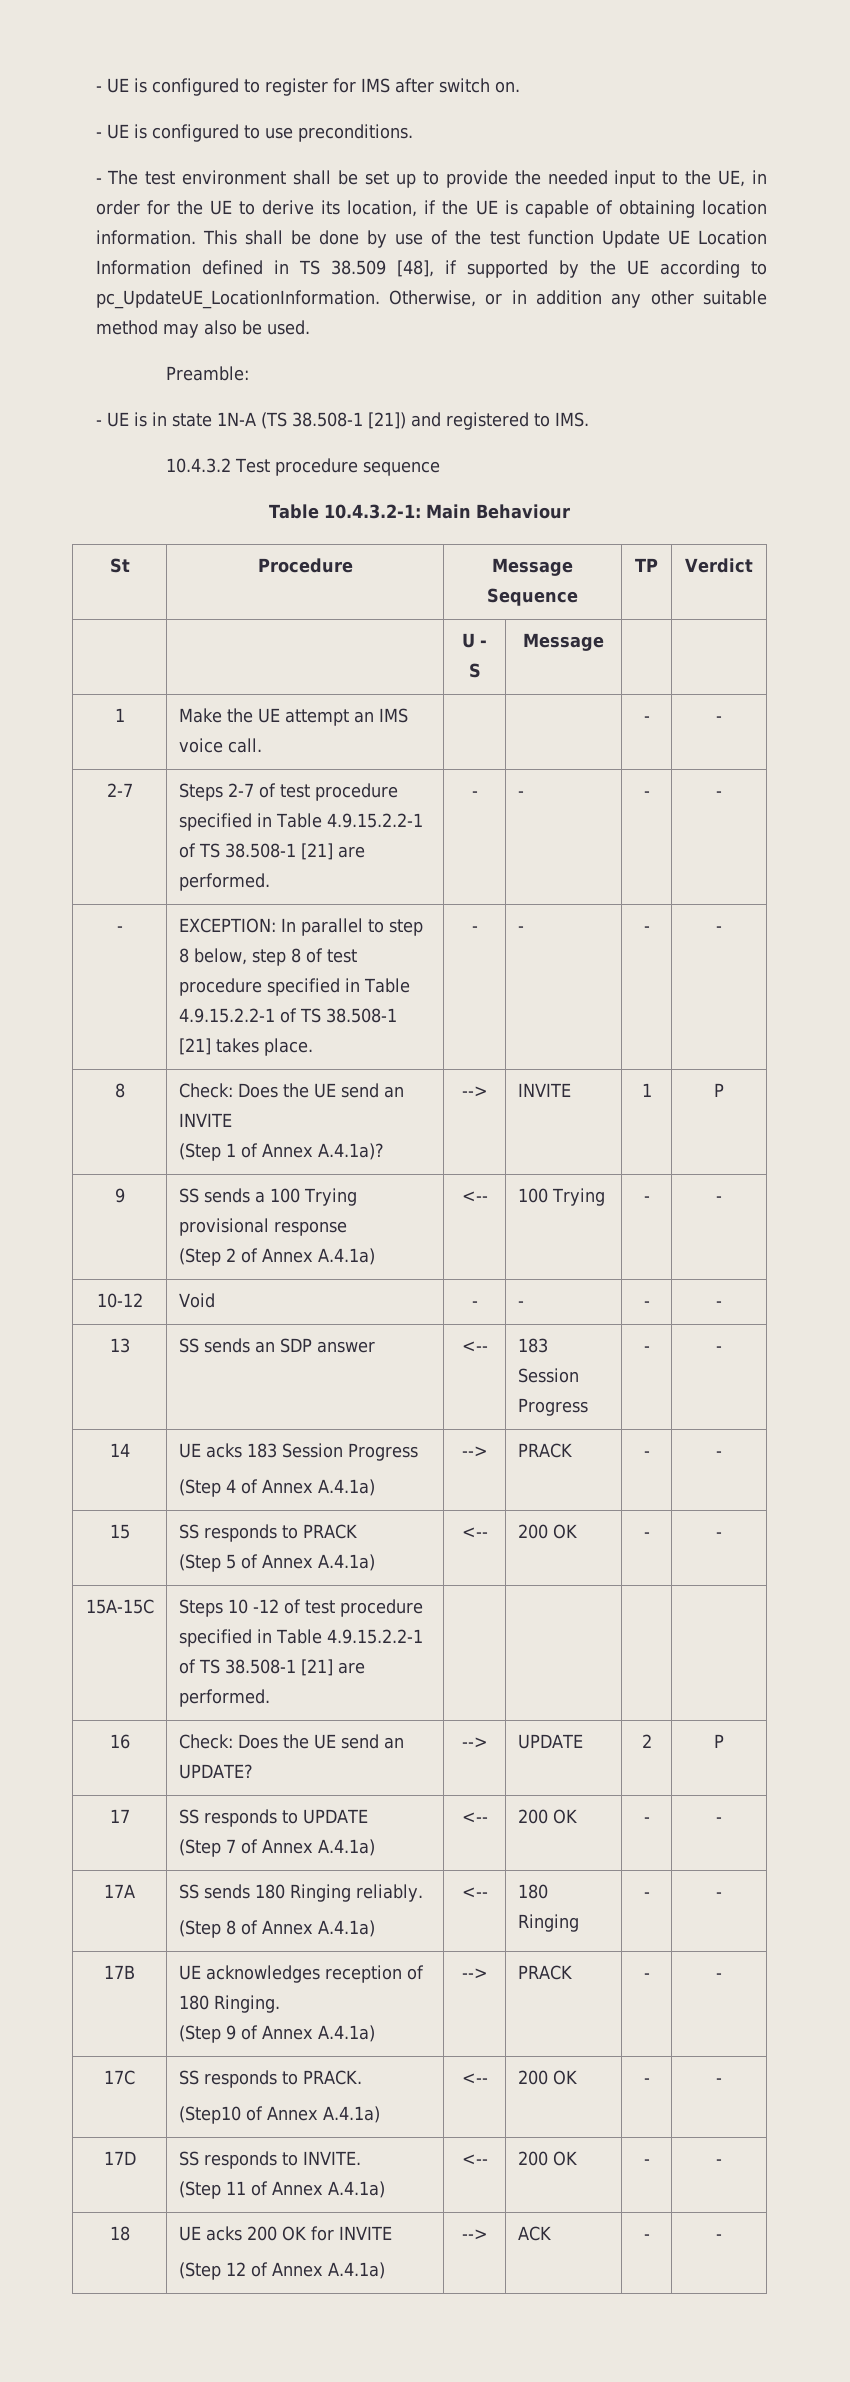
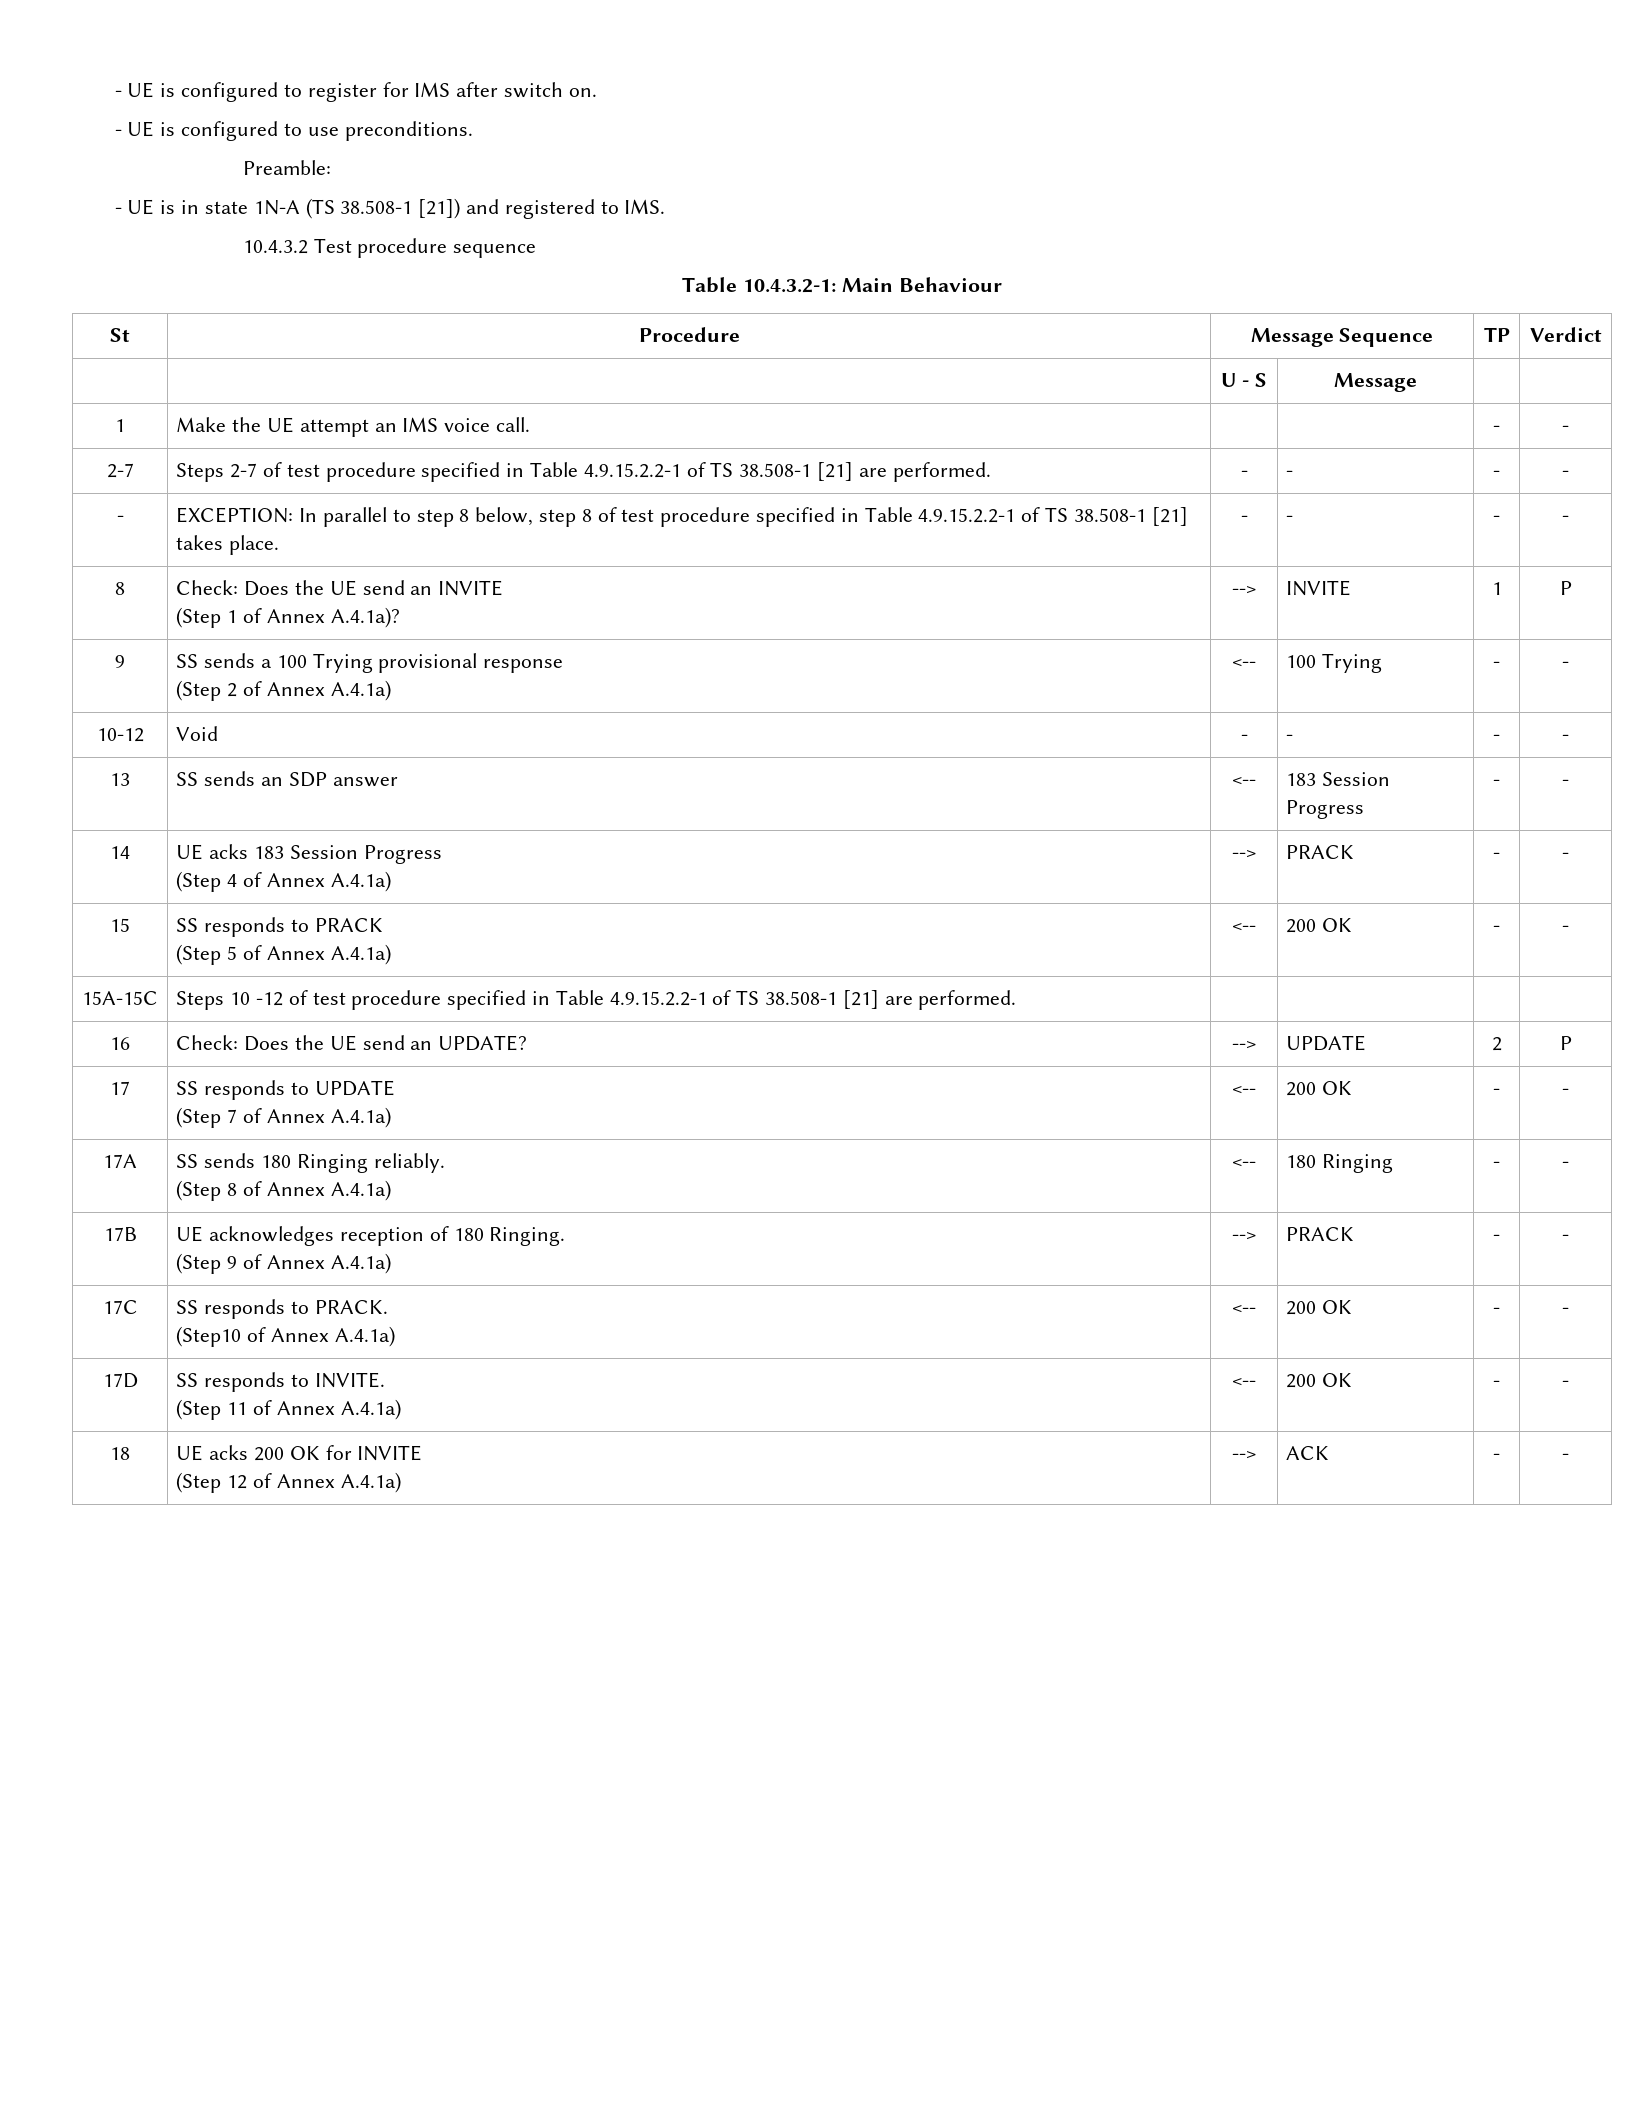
- - The test environment shall be set up to provide the needed input to the UE, in order for the UE to derive its location, if the UE is capable of obtaining location information. This shall be done by use of the test function Update UE Location Information defined in TS 38.509 [48], if supported by the UE according to pc_UpdateUE_LocationInformation. Otherwise, or in addition any other suitable method may also be used.

